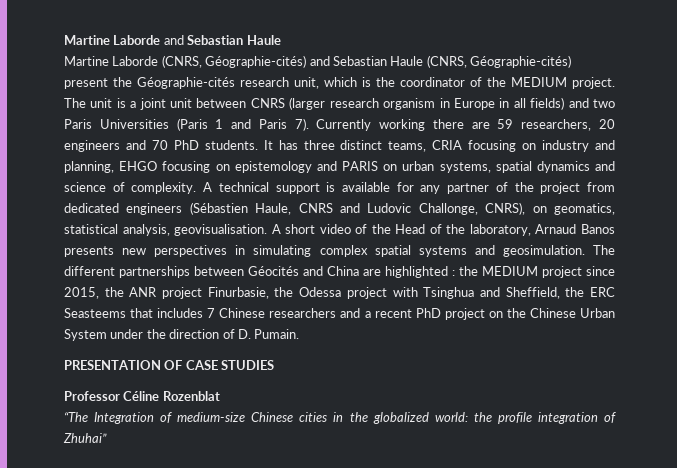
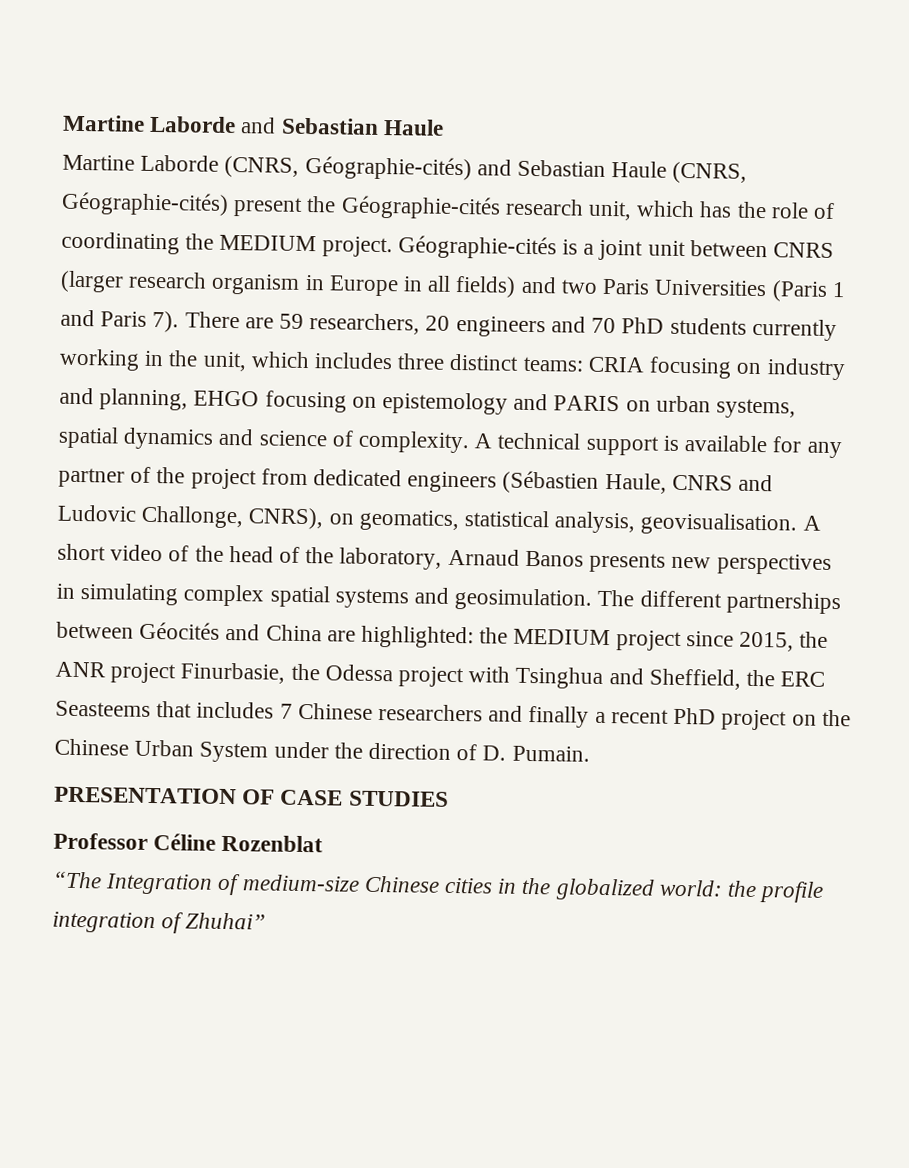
- Martine Laborde (CNRS, Géographie-cités) and Sebastian Haule (CNRS, Géographie-cités) present the Géographie-cités research unit, which is the coordinator of the MEDIUM project.
+ Martine Laborde (CNRS, Géographie-cités) and Sebastian Haule (CNRS, Géographie-cités) present the Géographie-cités research unit, which has the role of coordinating the MEDIUM project.
- The unit is a joint unit between CNRS (larger research organism in Europe in all fields) and two Paris Universities (Paris 1 and Paris 7).
+ Géographie-cités is a joint unit between CNRS (larger research organism in Europe in all fields) and two Paris Universities (Paris 1 and Paris 7).
- Currently working there are 59 researchers, 20 engineers and 70 PhD students. It has three distinct teams, CRIA focusing on industry and planning, EHGO focusing on epistemology and PARIS on urban systems, spatial dynamics and science of complexity.
+ There are 59 researchers, 20 engineers and 70 PhD students currently working in the unit, which includes three distinct teams: CRIA focusing on industry and planning, EHGO focusing on epistemology and PARIS on urban systems, spatial dynamics and science of complexity.
- A short video of the Head of the laboratory, Arnaud Banos presents new perspectives in simulating complex spatial systems and geosimulation.
+ A short video of the head of the laboratory, Arnaud Banos presents new perspectives in simulating complex spatial systems and geosimulation.
- The different partnerships between Géocités and China are highlighted : the MEDIUM project since 2015, the ANR project Finurbasie, the Odessa project with Tsinghua and Sheffield, the ERC Seasteems that includes 7 Chinese researchers and a recent PhD project on the Chinese Urban System under the direction of D. Pumain.
+ The different partnerships between Géocités and China are highlighted: the MEDIUM project since 2015, the ANR project Finurbasie, the Odessa project with Tsinghua and Sheffield, the ERC Seasteems that includes 7 Chinese researchers and finally a recent PhD project on the Chinese Urban System under the direction of D. Pumain.

